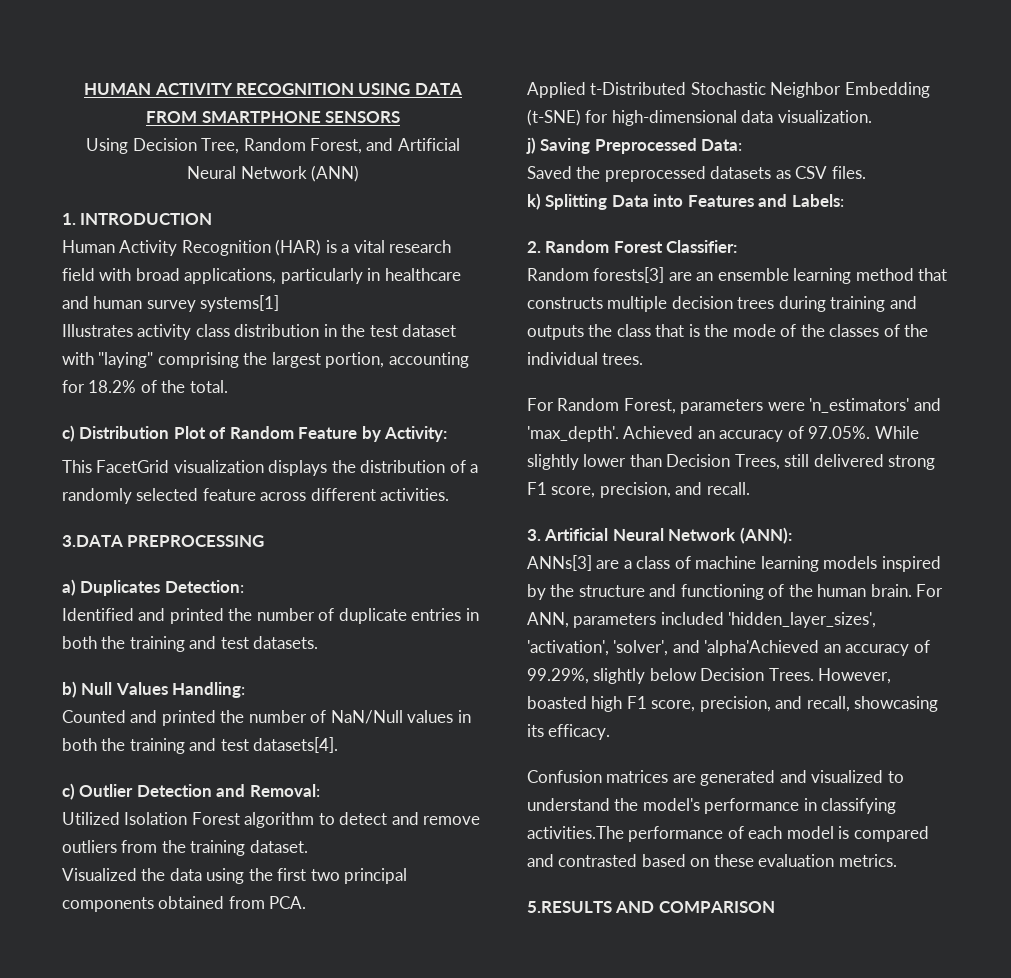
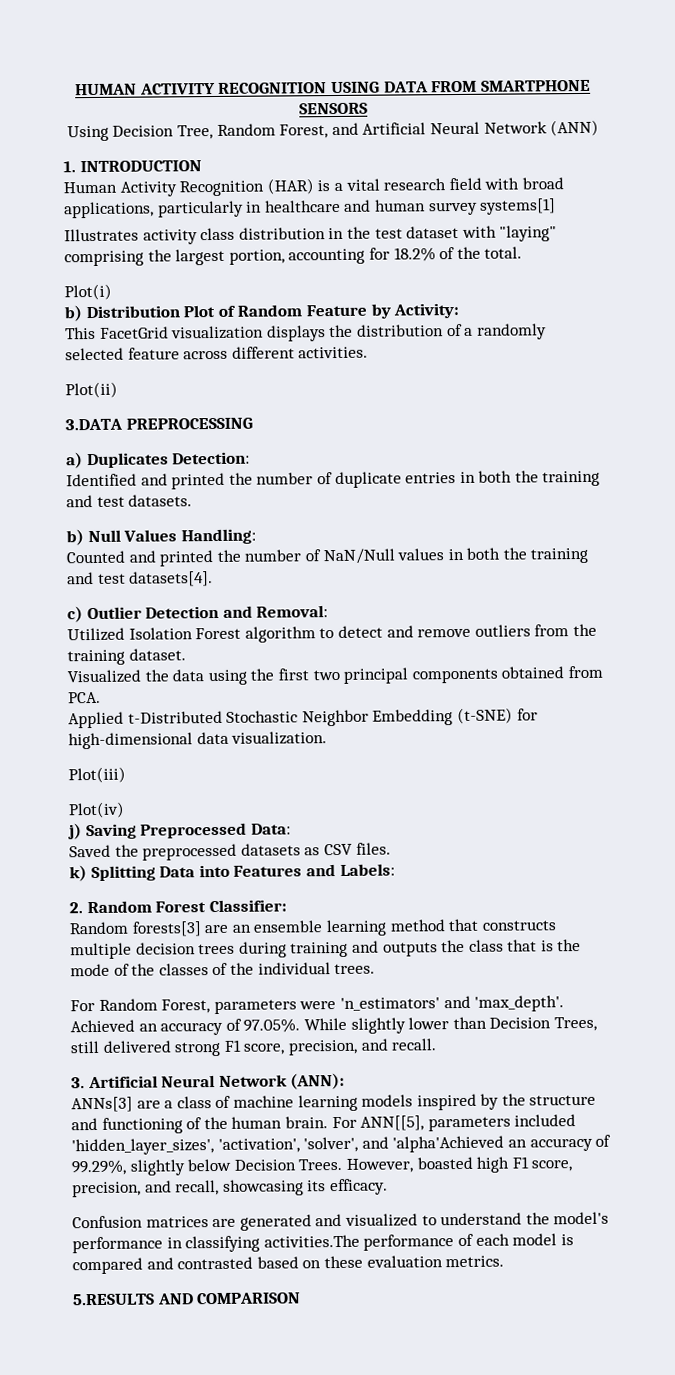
- c) Distribution Plot of Random Feature by Activity:
+ Plot(i)
+ b) Distribution Plot of Random Feature by Activity:
+ Plot(ii)
+ Plot(iii)
+ Plot(iv)
- For ANN, parameters included 'hidden_layer_sizes', 'activation', 'solver', and 'alpha'Achieved an accuracy of 99.29%, slightly below Decision Trees.
+ For ANN[[5], parameters included 'hidden_layer_sizes', 'activation', 'solver', and 'alpha'Achieved an accuracy of 99.29%, slightly below Decision Trees.

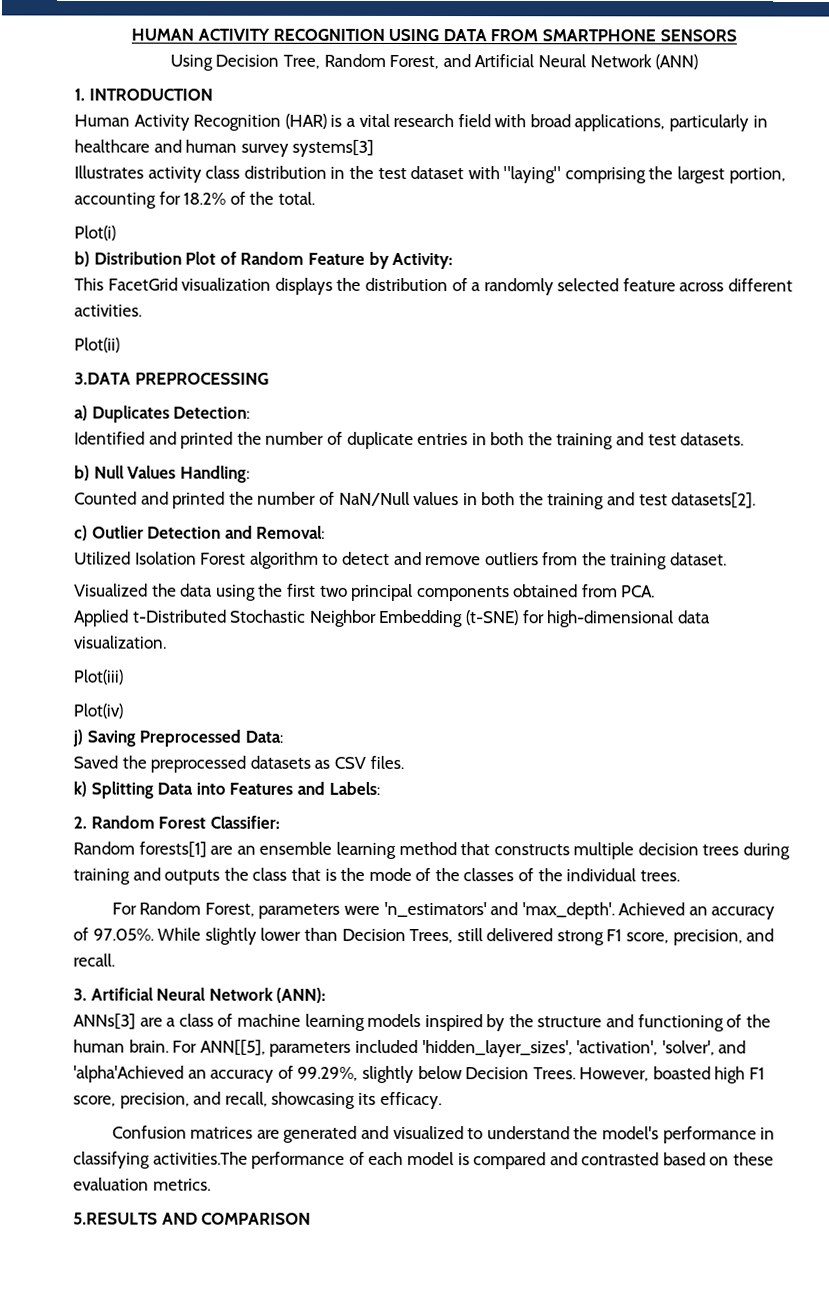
- Human Activity Recognition (HAR) is a vital research field with broad applications, particularly in healthcare and human survey systems[1]
+ Human Activity Recognition (HAR) is a vital research field with broad applications, particularly in healthcare and human survey systems[3]
- Counted and printed the number of NaN/Null values in both the training and test datasets[4].
+ Counted and printed the number of NaN/Null values in both the training and test datasets[2].
- Random forests[3] are an ensemble learning method that constructs multiple decision trees during training and outputs the class that is the mode of the classes of the individual trees.
+ Random forests[1] are an ensemble learning method that constructs multiple decision trees during training and outputs the class that is the mode of the classes of the individual trees.

